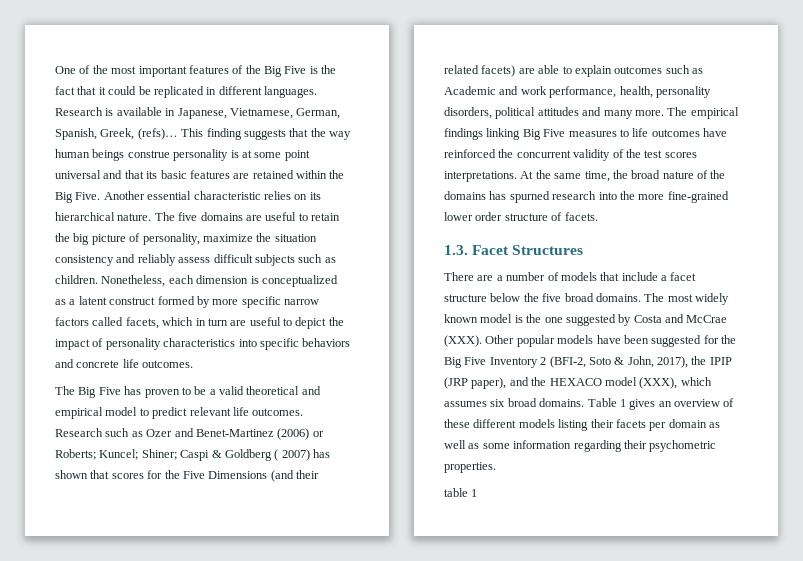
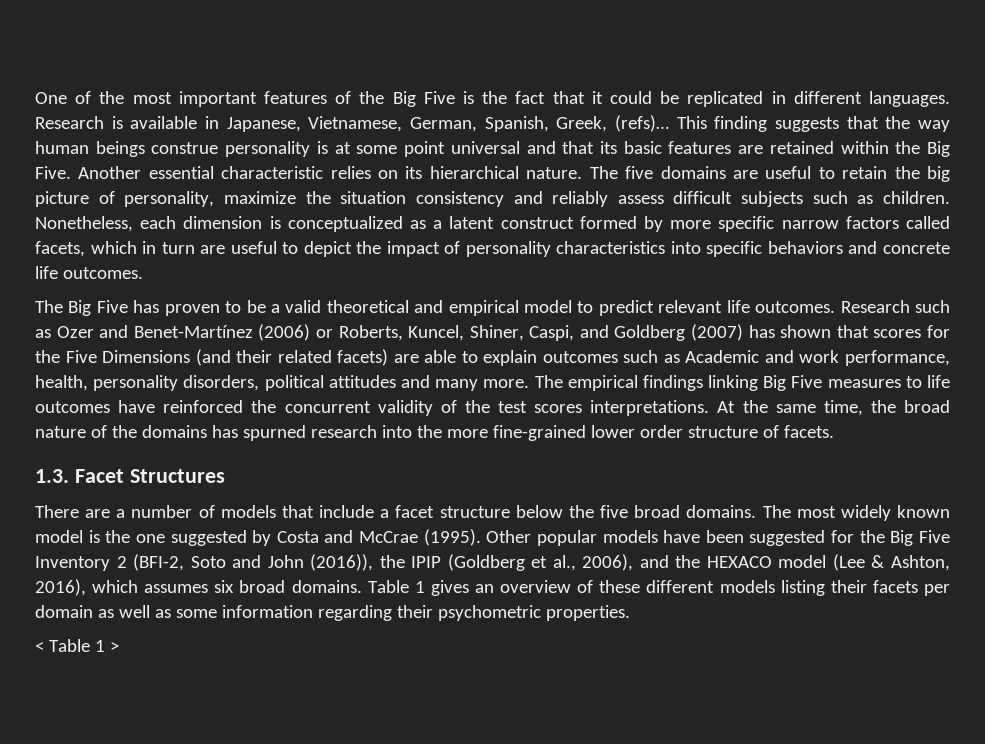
- Research such as Ozer and Benet-Martinez (2006) or Roberts; Kuncel; Shiner; Caspi & Goldberg ( 2007) has shown that scores for the Five Dimensions (and their related facets) are able to explain outcomes such as Academic and work performance, health, personality disorders, political attitudes and many more.
+ Research such as Ozer and Benet-Martínez (2006) or Roberts, Kuncel, Shiner, Caspi, and Goldberg (2007) has shown that scores for the Five Dimensions (and their related facets) are able to explain outcomes such as Academic and work performance, health, personality disorders, political attitudes and many more.
- The most widely known model is the one suggested by Costa and McCrae (XXX).
+ The most widely known model is the one suggested by Costa and McCrae (1995).
- Other popular models have been suggested for the Big Five Inventory 2 (BFI-2, Soto & John, 2017), the IPIP (JRP paper), and the HEXACO model (XXX), which assumes six broad domains.
+ Other popular models have been suggested for the Big Five Inventory 2 (BFI-2, Soto and John (2016)), the IPIP (Goldberg et al., 2006), and the HEXACO model (Lee & Ashton, 2016), which assumes six broad domains.
- table 1
+ < Table 1 >

